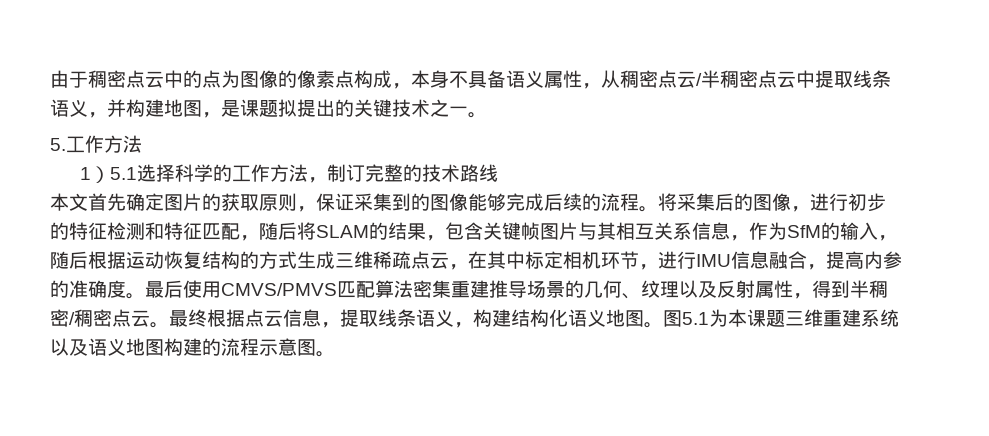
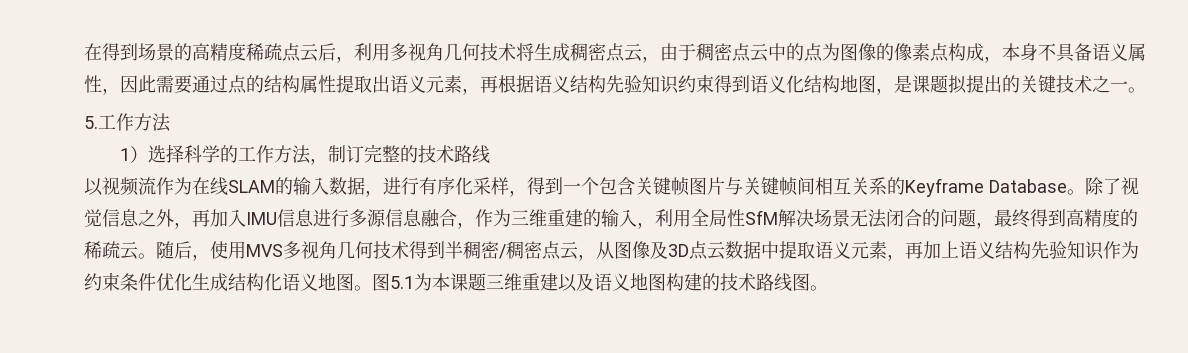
- 由于稠密点云中的点为图像的像素点构成，本身不具备语义属性，从稠密点云/半稠密点云中提取线条语义，并构建地图，是课题拟提出的关键技术之一。
+ 在得到场景的高精度稀疏点云后，利用多视角几何技术将生成稠密点云，由于稠密点云中的点为图像的像素点构成，本身不具备语义属性，因此需要通过点的结构属性提取出语义元素，再根据语义结构先验知识约束得到语义化结构地图，是课题拟提出的关键技术之一。
- 1）5.1选择科学的工作方法，制订完整的技术路线
+ 1）选择科学的工作方法，制订完整的技术路线
- 本文首先确定图片的获取原则，保证采集到的图像能够完成后续的流程。将采集后的图像，进行初步的特征检测和特征匹配，随后将SLAM的结果，包含关键帧图片与其相互关系信息，作为SfM的输入，随后根据运动恢复结构的方式生成三维稀疏点云，在其中标定相机环节，进行IMU信息融合，提高内参的准确度。最后使用CMVS/PMVS匹配算法密集重建推导场景的几何、纹理以及反射属性，得到半稠密/稠密点云。最终根据点云信息，提取线条语义，构建结构化语义地图。
+ 以视频流作为在线SLAM的输入数据，进行有序化采样，得到一个包含关键帧图片与关键帧间相互关系的Keyframe Database。除了视觉信息之外，再加入IMU信息进行多源信息融合，作为三维重建的输入，利用全局性SfM解决场景无法闭合的问题，最终得到高精度的稀疏云。随后，使用MVS多视角几何技术得到半稠密/稠密点云，从图像及3D点云数据中提取语义元素，再加上语义结构先验知识作为约束条件优化生成结构化语义地图。
- 图5.1为本课题三维重建系统以及语义地图构建的流程示意图。
+ 图5.1为本课题三维重建以及语义地图构建的技术路线图。

